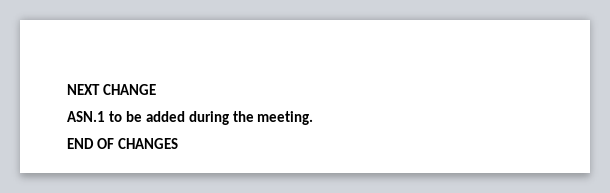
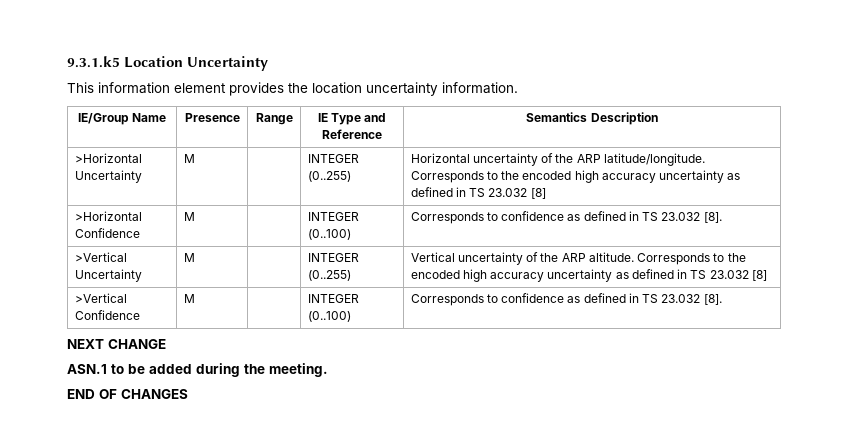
+ 9.3.1.k5 Location Uncertainty
+ This information element provides the location uncertainty information.
+ IE/Group Name | Presence | Range | IE Type and Reference | Semantics Description
+ >Horizontal Uncertainty | M | | INTEGER (0..255) | Horizontal uncertainty of the ARP latitude/longitude. Corresponds to the encoded high accuracy uncertainty as defined in TS 23.032 [8]
+ >Horizontal Confidence | M | | INTEGER (0..100) | Corresponds to confidence as defined in TS 23.032 [8].
+ >Vertical Uncertainty | M | | INTEGER (0..255) | Vertical uncertainty of the ARP altitude. Corresponds to the encoded high accuracy uncertainty as defined in TS 23.032 [8]
+ >Vertical Confidence | M | | INTEGER (0..100) | Corresponds to confidence as defined in TS 23.032 [8].

